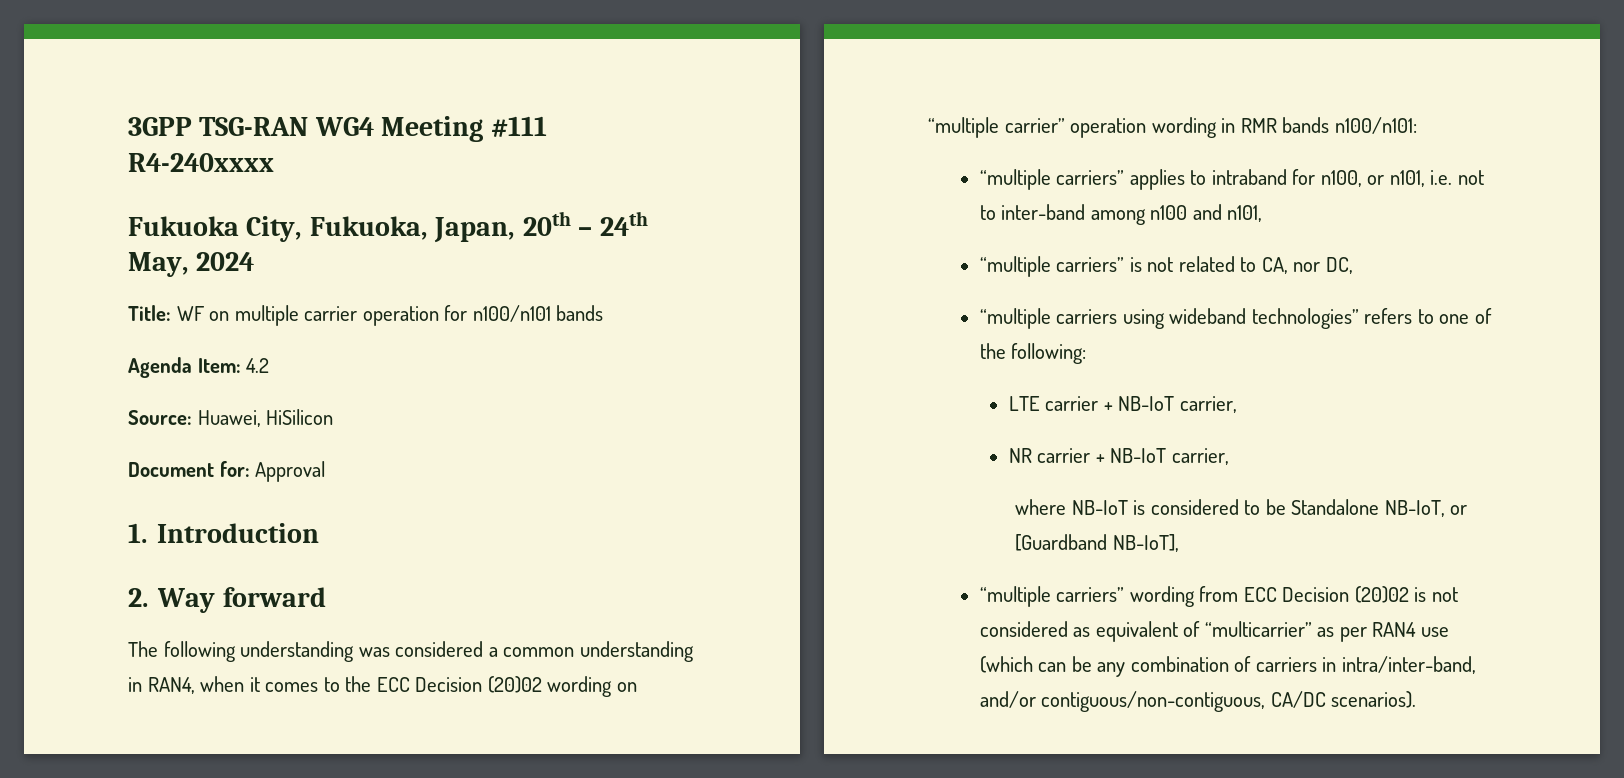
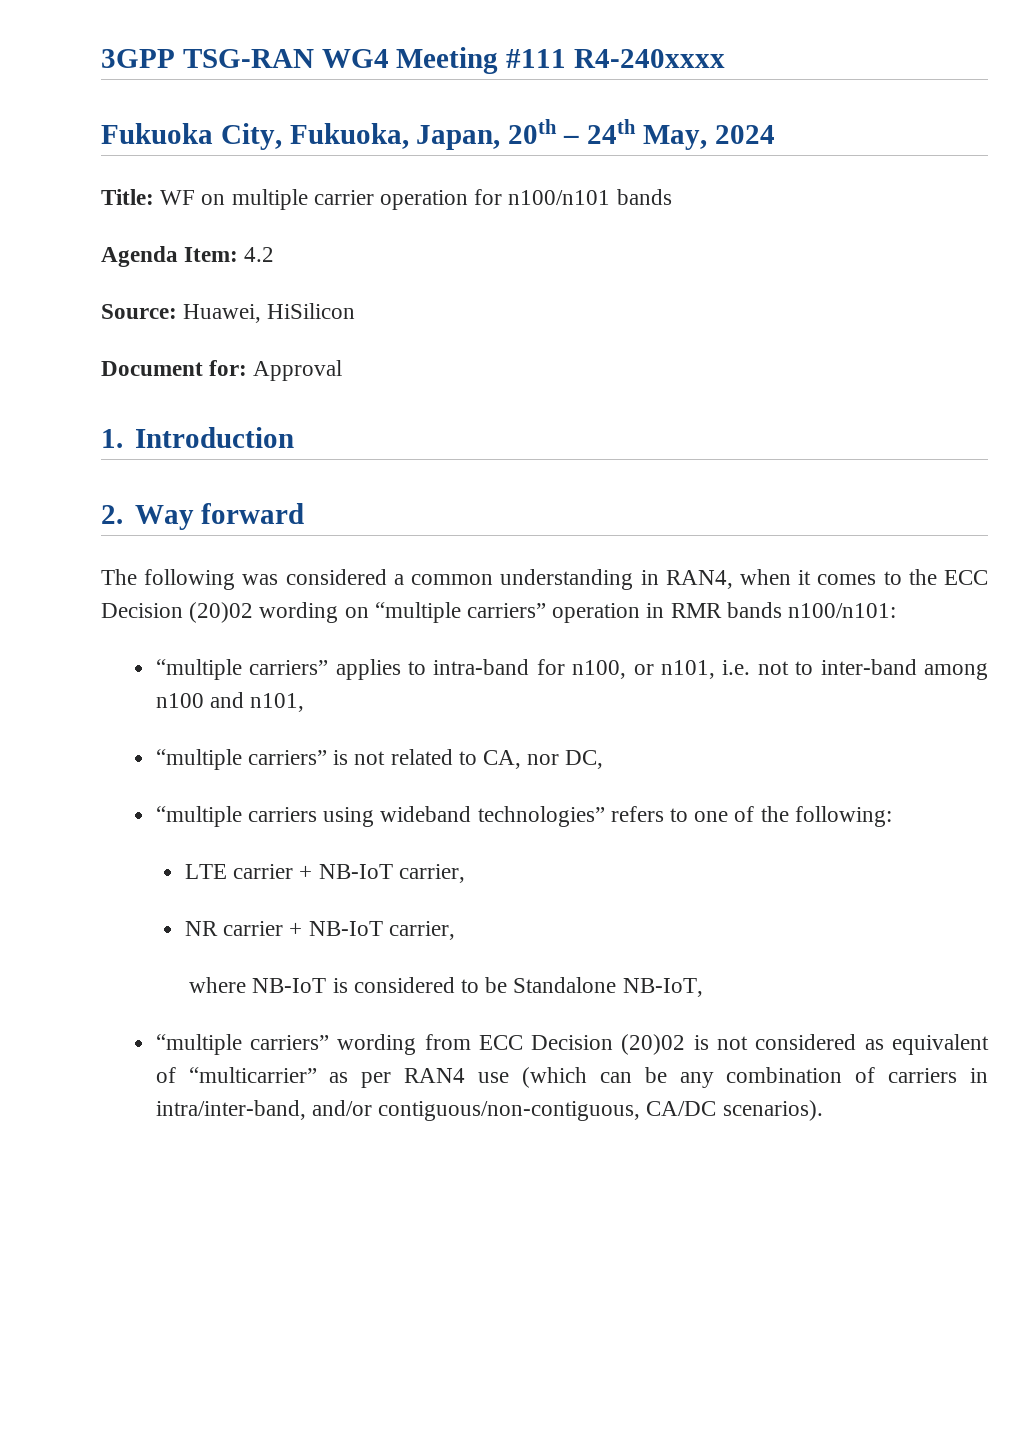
- The following understanding was considered a common understanding in RAN4, when it comes to the ECC Decision (20)02 wording on “multiple carrier” operation wording in RMR bands n100/n101:
+ The following was considered a common understanding in RAN4, when it comes to the ECC Decision (20)02 wording on “multiple carriers” operation in RMR bands n100/n101:
- “multiple carriers” applies to intraband for n100, or n101, i.e. not to inter-band among n100 and n101,
+ “multiple carriers” applies to intra-band for n100, or n101, i.e. not to inter-band among n100 and n101,
- where NB-IoT is considered to be Standalone NB-IoT, or [Guardband NB-IoT],
+ where NB-IoT is considered to be Standalone NB-IoT,

